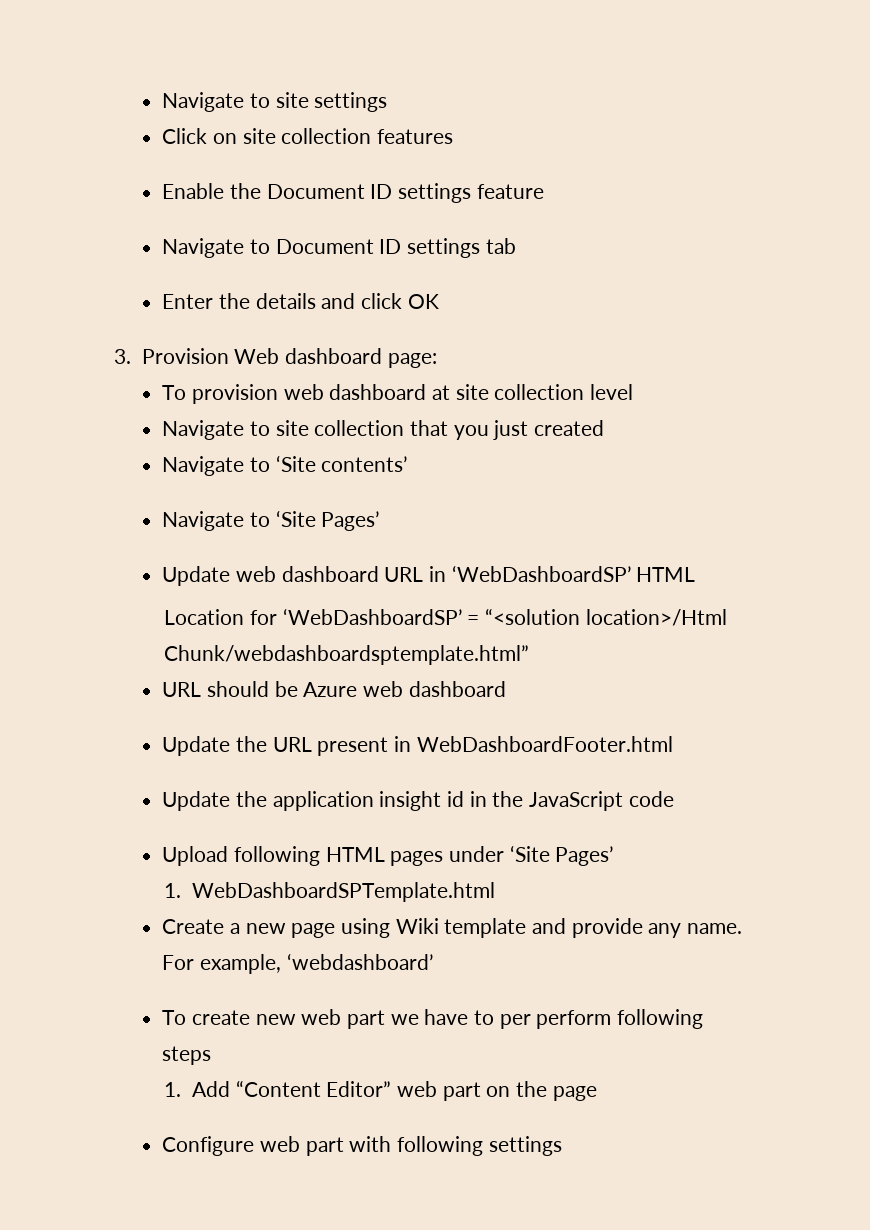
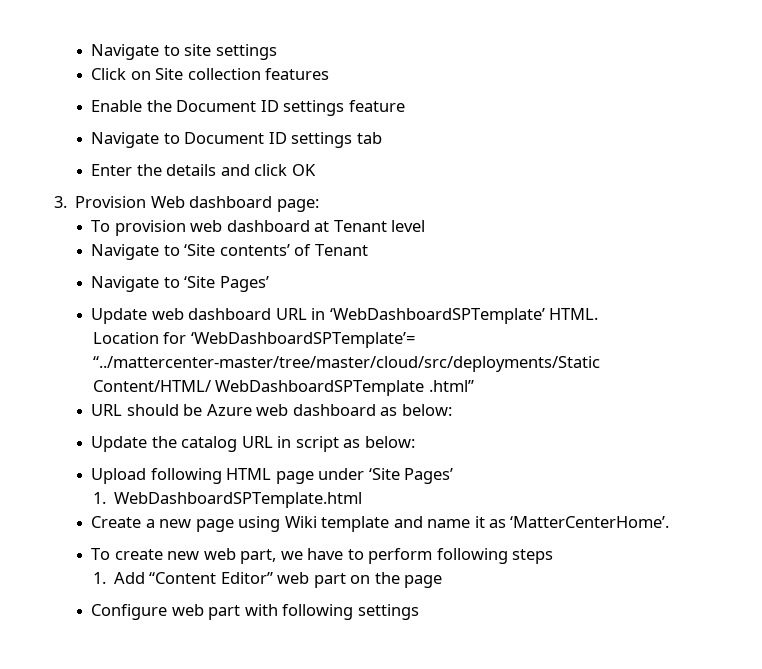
- Click on site collection features
+ Click on Site collection features
- To provision web dashboard at site collection level
+ To provision web dashboard at Tenant level
- Navigate to site collection that you just created
- Navigate to ‘Site contents’
+ Navigate to ‘Site contents’ of Tenant
- Update web dashboard URL in ‘WebDashboardSP’ HTML
+ Update web dashboard URL in ‘WebDashboardSPTemplate’ HTML.
- Location for ‘WebDashboardSP’ = “<solution location>/Html Chunk/webdashboardsptemplate.html”
+ Location for ‘WebDashboardSPTemplate’= “../mattercenter-master/tree/master/cloud/src/deployments/Static Content/HTML/ WebDashboardSPTemplate .html”
- URL should be Azure web dashboard
- Update the URL present in WebDashboardFooter.html
- Update the application insight id in the JavaScript code
+ URL should be Azure web dashboard as below:
+ Update the catalog URL in script as below:
- Upload following HTML pages under ‘Site Pages’
+ Upload following HTML page under ‘Site Pages’
- Create a new page using Wiki template and provide any name. For example, ‘webdashboard’
+ Create a new page using Wiki template and name it as ‘MatterCenterHome’.
- To create new web part we have to per perform following steps
+ To create new web part, we have to perform following steps

